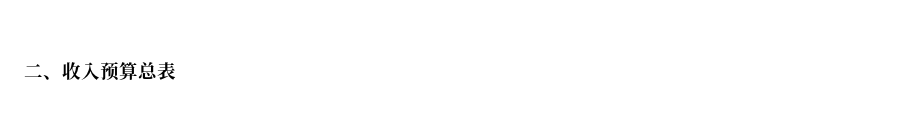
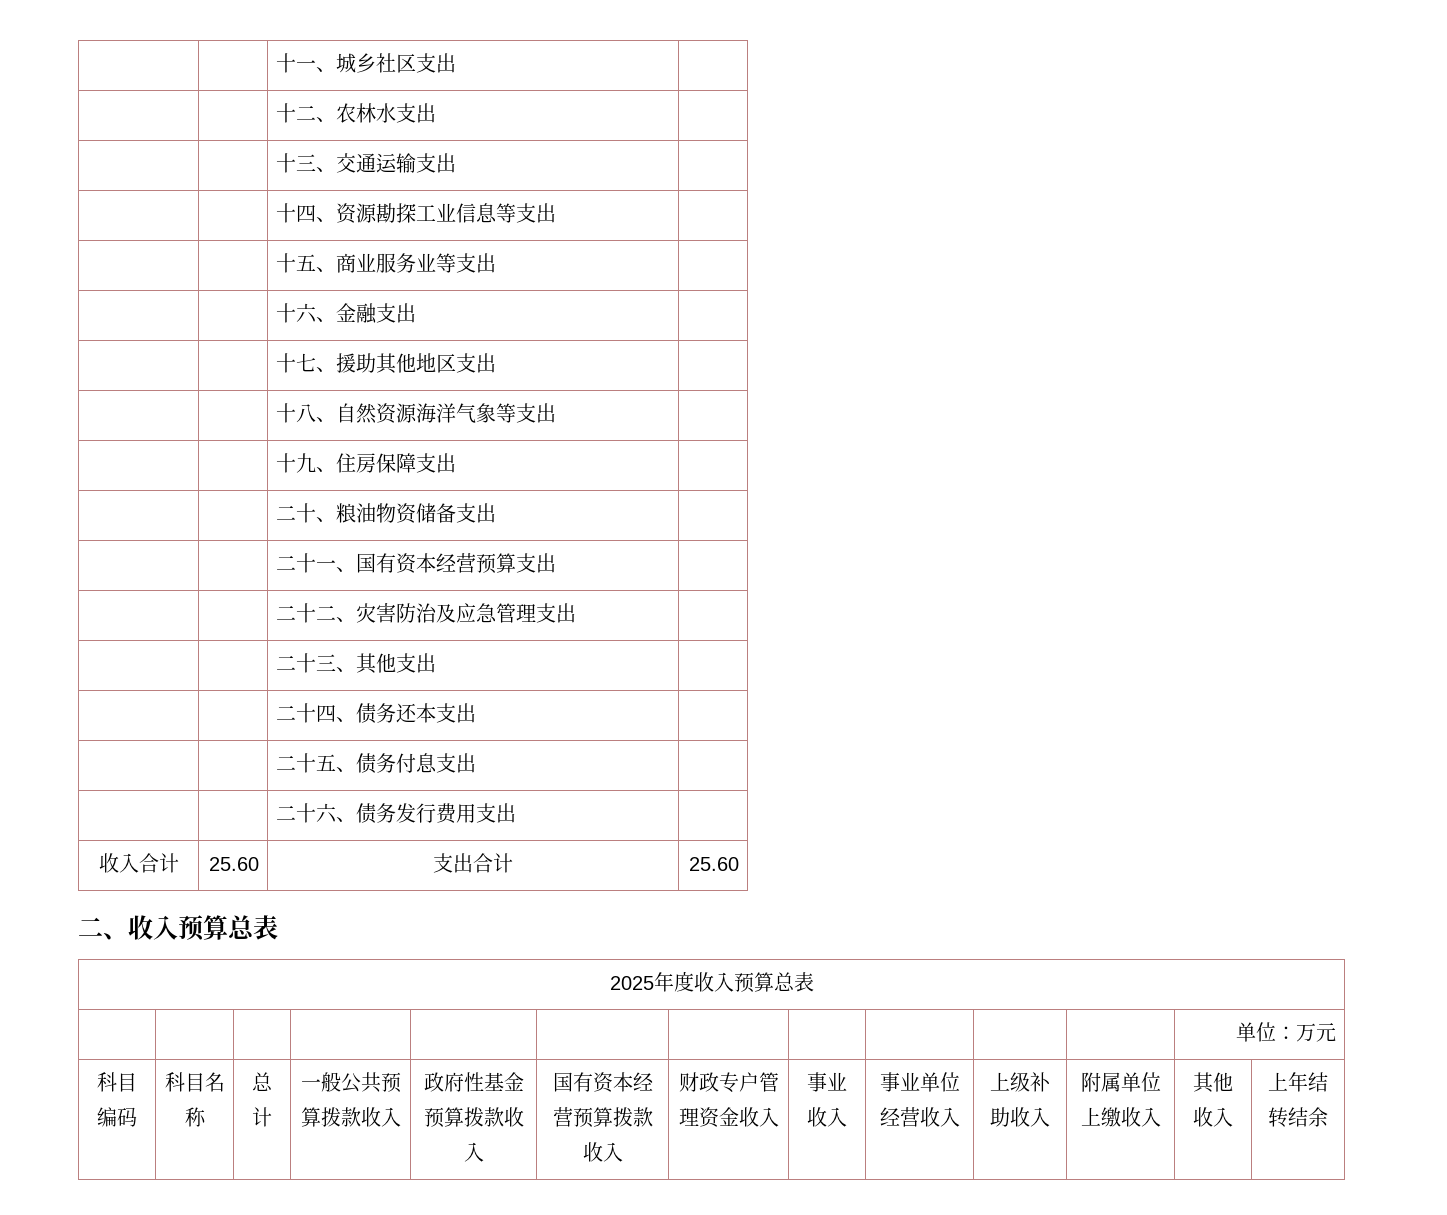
+ | | 十一、城乡社区支出 |
+ | | 十二、农林水支出 |
+ | | 十三、交通运输支出 |
+ | | 十四、资源勘探工业信息等支出 |
+ | | 十五、商业服务业等支出 |
+ | | 十六、金融支出 |
+ | | 十七、援助其他地区支出 |
+ | | 十八、自然资源海洋气象等支出 |
+ | | 十九、住房保障支出 |
+ | | 二十、粮油物资储备支出 |
+ | | 二十一、国有资本经营预算支出 |
+ | | 二十二、灾害防治及应急管理支出 |
+ | | 二十三、其他支出 |
+ | | 二十四、债务还本支出 |
+ | | 二十五、债务付息支出 |
+ | | 二十六、债务发行费用支出 |
+ 收入合计 | 25.60 | 支出合计 | 25.60
  二、收入预算总表
+ 2025年度收入预算总表
+ | | | | | | | | | | | 单位：万元
+ 科目编码 | 科目名称 | 总计 | 一般公共预算拨款收入 | 政府性基金预算拨款收入 | 国有资本经营预算拨款收入 | 财政专户管理资金收入 | 事业收入 | 事业单位经营收入 | 上级补助收入 | 附属单位上缴收入 | 其他收入 | 上年结转结余

